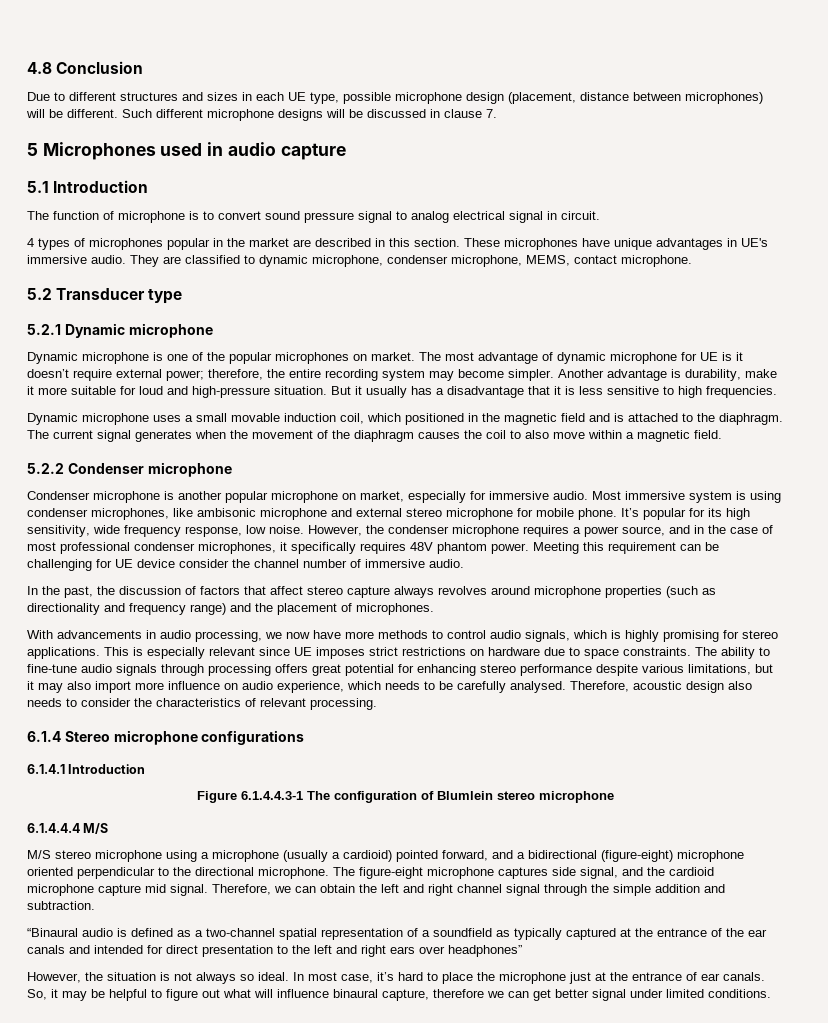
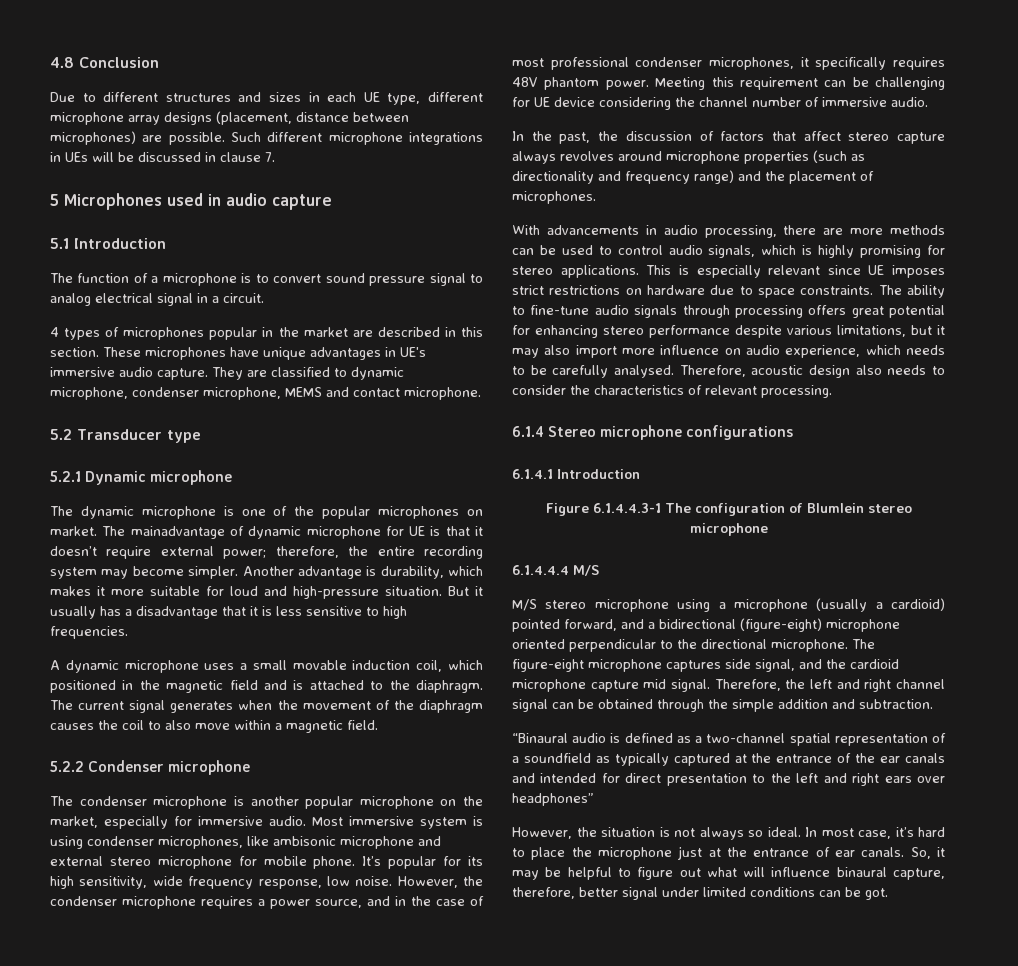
- Due to different structures and sizes in each UE type, possible microphone design (placement, distance between microphones) will be different. Such different microphone designs will be discussed in clause 7.
+ Due to different structures and sizes in each UE type, different microphone array designs (placement, distance between microphones) are possible. Such different microphone integrations in UEs will be discussed in clause 7.
- The function of microphone is to convert sound pressure signal to analog electrical signal in circuit.
+ The function of a microphone is to convert sound pressure signal to analog electrical signal in a circuit.
- These microphones have unique advantages in UE's immersive audio.
+ These microphones have unique advantages in UE's immersive audio capture.
- They are classified to dynamic microphone, condenser microphone, MEMS, contact microphone.
+ They are classified to dynamic microphone, condenser microphone, MEMS and contact microphone.
- Dynamic microphone is one of the popular microphones on market.
+ The dynamic microphone is one of the popular microphones on market.
- The most advantage of dynamic microphone for UE is it doesn’t require external power; therefore, the entire recording system may become simpler.
+ The mainadvantage of dynamic microphone for UE is that it doesn’t require external power; therefore, the entire recording system may become simpler.
- Another advantage is durability, make it more suitable for loud and high-pressure situation.
+ Another advantage is durability, which makes it more suitable for loud and high-pressure situation.
- Dynamic microphone uses a small movable induction coil, which positioned in the magnetic field and is attached to the diaphragm.
+ A dynamic microphone uses a small movable induction coil, which positioned in the magnetic field and is attached to the diaphragm.
- Condenser microphone is another popular microphone on market, especially for immersive audio.
+ The condenser microphone is another popular microphone on the market, especially for immersive audio.
- Meeting this requirement can be challenging for UE device consider the channel number of immersive audio.
+ Meeting this requirement can be challenging for UE device considering the channel number of immersive audio.
- With advancements in audio processing, we now have more methods to control audio signals, which is highly promising for stereo applications.
+ With advancements in audio processing, there are more methods can be used to control audio signals, which is highly promising for stereo applications.
- Therefore, we can obtain the left and right channel signal through the simple addition and subtraction.
+ Therefore, the left and right channel signal can be obtained through the simple addition and subtraction.
- So, it may be helpful to figure out what will influence binaural capture, therefore we can get better signal under limited conditions.
+ So, it may be helpful to figure out what will influence binaural capture, therefore, better signal under limited conditions can be got.

